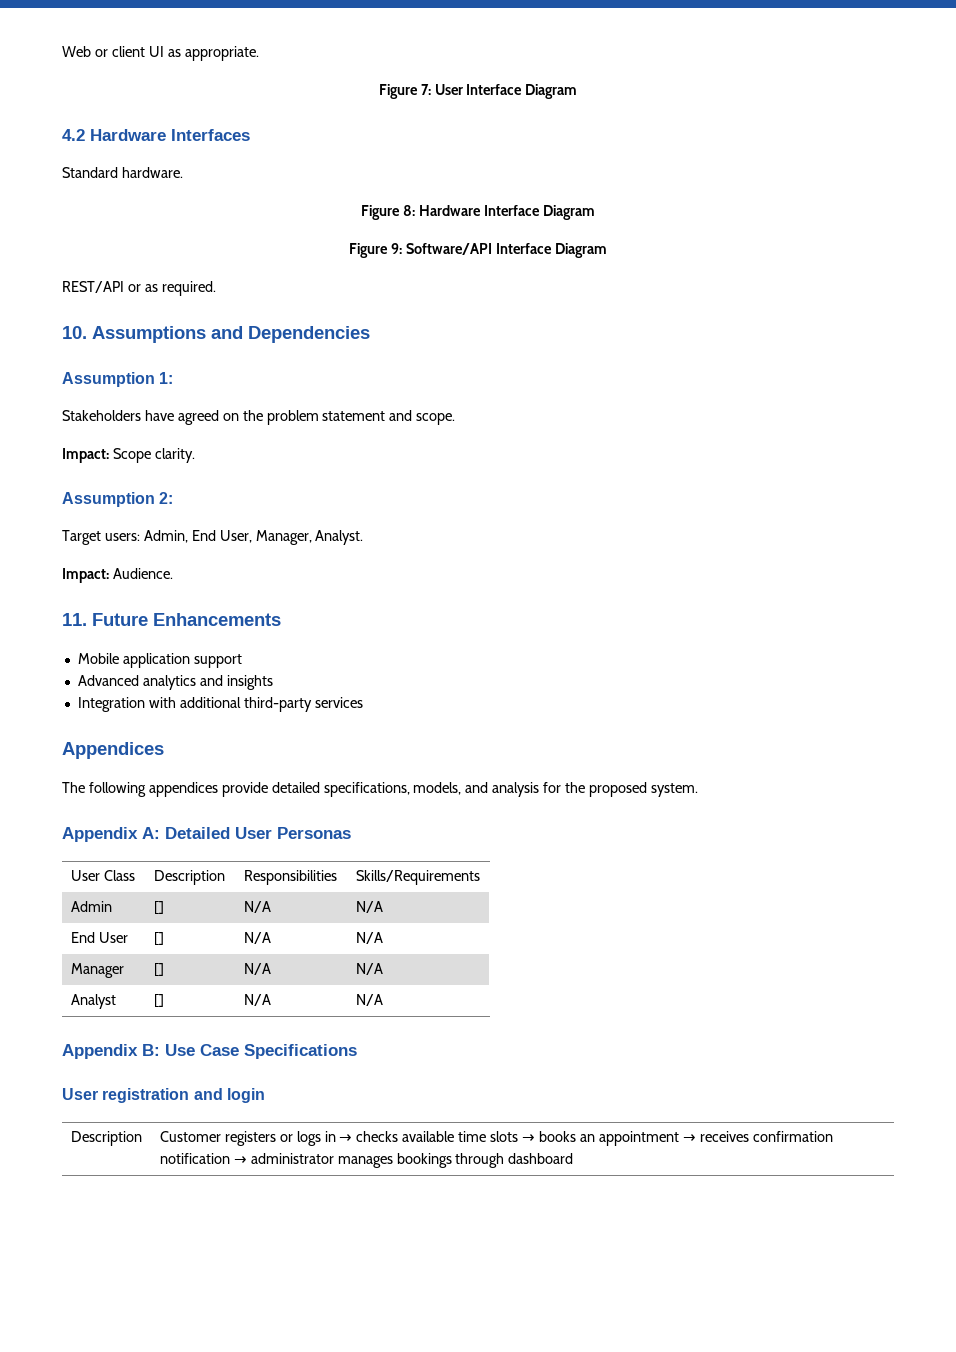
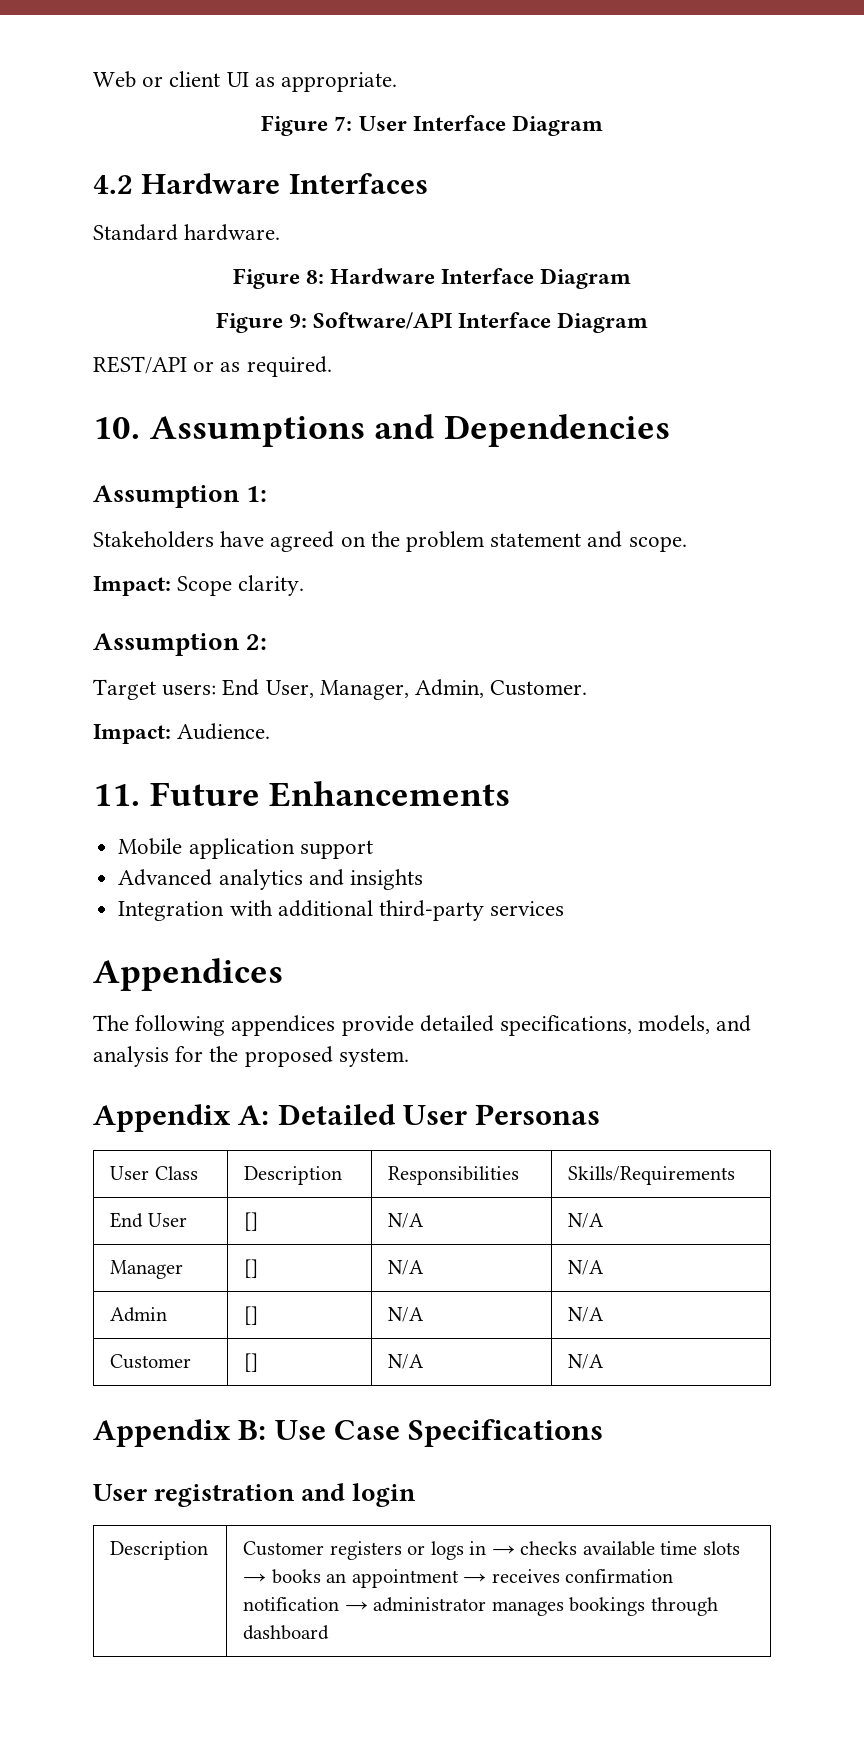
- Target users: Admin, End User, Manager, Analyst.
+ Target users: End User, Manager, Admin, Customer.
- Admin | [] | N/A | N/A
- Analyst | [] | N/A | N/A
+ Admin | [] | N/A | N/A
+ Customer | [] | N/A | N/A

